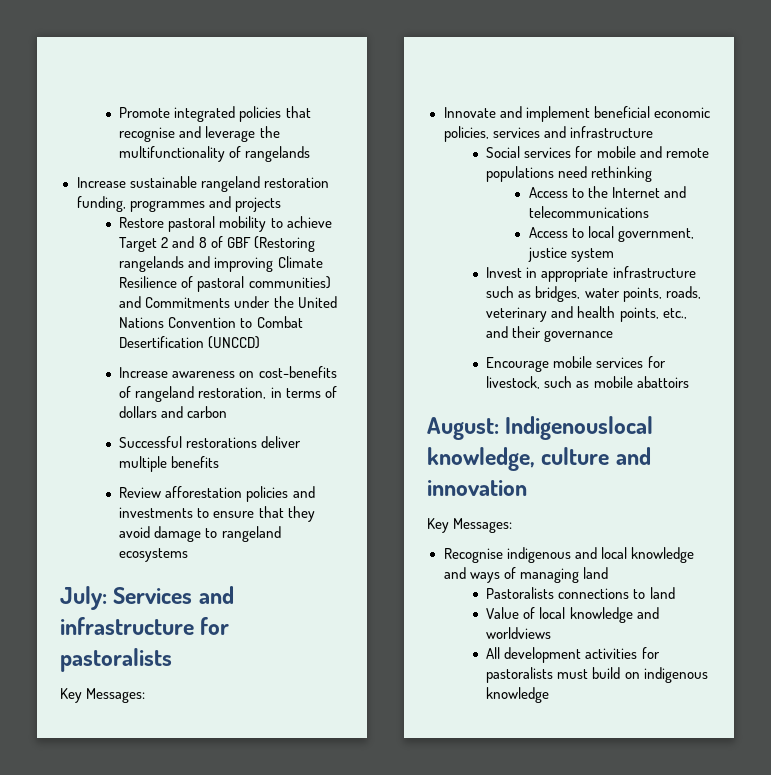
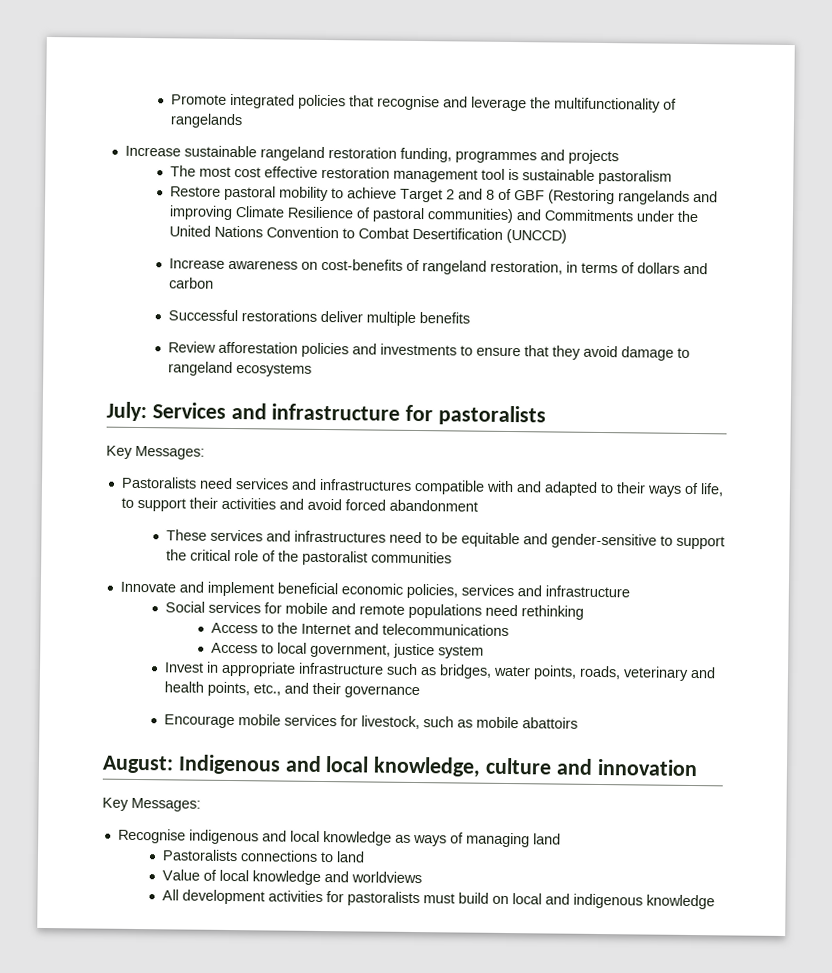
+ The most cost effective restoration management tool is sustainable pastoralism
+ Pastoralists need services and infrastructures compatible with and adapted to their ways of life, to support their activities and avoid forced abandonment
+ These services and infrastructures need to be equitable and gender-sensitive to support the critical role of the pastoralist communities
- August: Indigenouslocal knowledge, culture and innovation
+ August: Indigenous and local knowledge, culture and innovation
- Recognise indigenous and local knowledge and ways of managing land
+ Recognise indigenous and local knowledge as ways of managing land
- All development activities for pastoralists must build on indigenous knowledge
+ All development activities for pastoralists must build on local and indigenous knowledge

